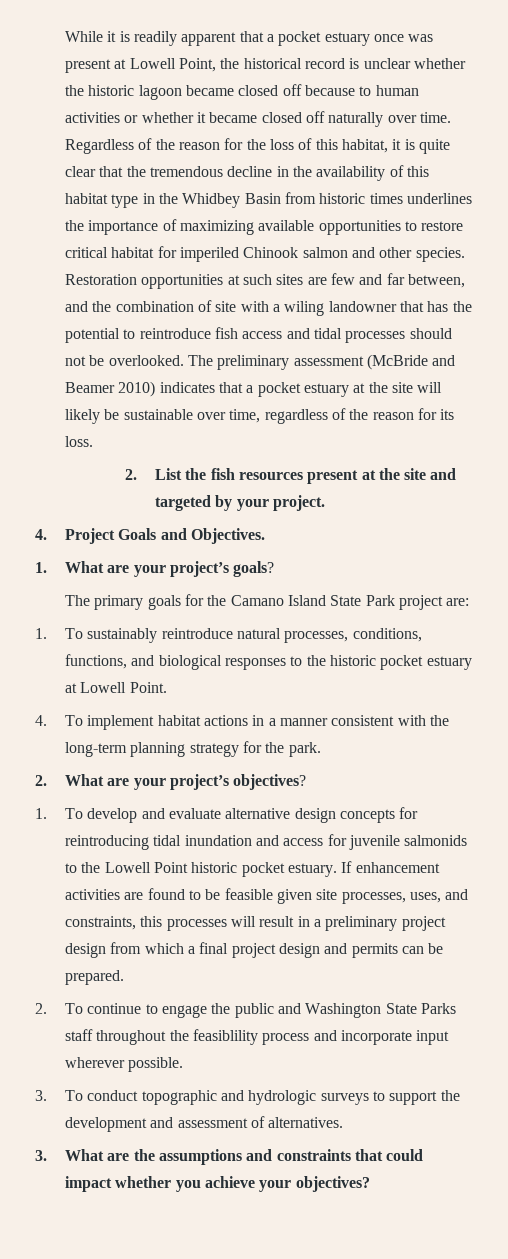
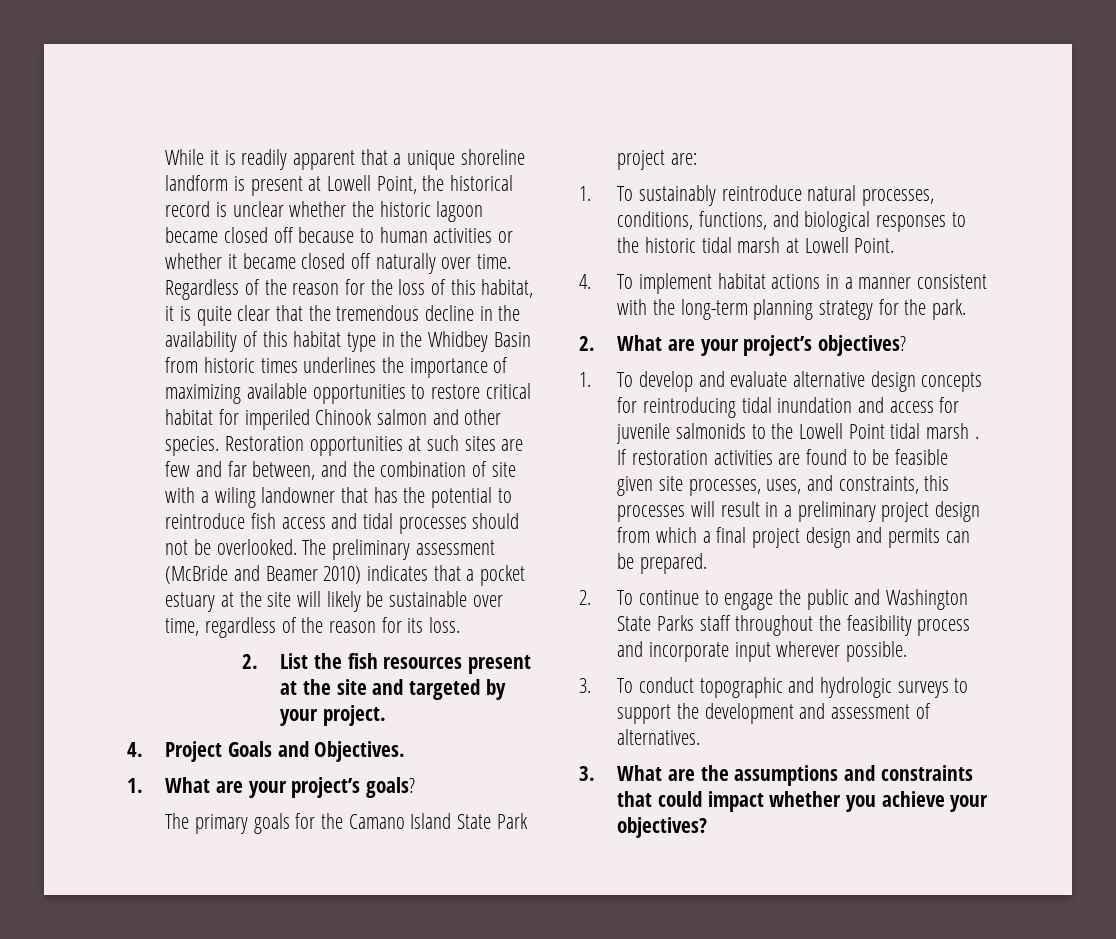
- While it is readily apparent that a pocket estuary once was present at Lowell Point, the historical record is unclear whether the historic lagoon became closed off because to human activities or whether it became closed off naturally over time.
+ While it is readily apparent that a unique shoreline landform is present at Lowell Point, the historical record is unclear whether the historic lagoon became closed off because to human activities or whether it became closed off naturally over time.
- 1. To sustainably reintroduce natural processes, conditions, functions, and biological responses to the historic pocket estuary at Lowell Point.
+ 1. To sustainably reintroduce natural processes, conditions, functions, and biological responses to the historic tidal marsh at Lowell Point.
- 1. To develop and evaluate alternative design concepts for reintroducing tidal inundation and access for juvenile salmonids to the Lowell Point historic pocket estuary. If enhancement activities are found to be feasible given site processes, uses, and constraints, this processes will result in a preliminary project design from which a final project design and permits can be prepared.
+ 1. To develop and evaluate alternative design concepts for reintroducing tidal inundation and access for juvenile salmonids to the Lowell Point tidal marsh . If restoration activities are found to be feasible given site processes, uses, and constraints, this processes will result in a preliminary project design from which a final project design and permits can be prepared.
- 2. To continue to engage the public and Washington State Parks staff throughout the feasiblility process and incorporate input wherever possible.
+ 2. To continue to engage the public and Washington State Parks staff throughout the feasibility process and incorporate input wherever possible.

